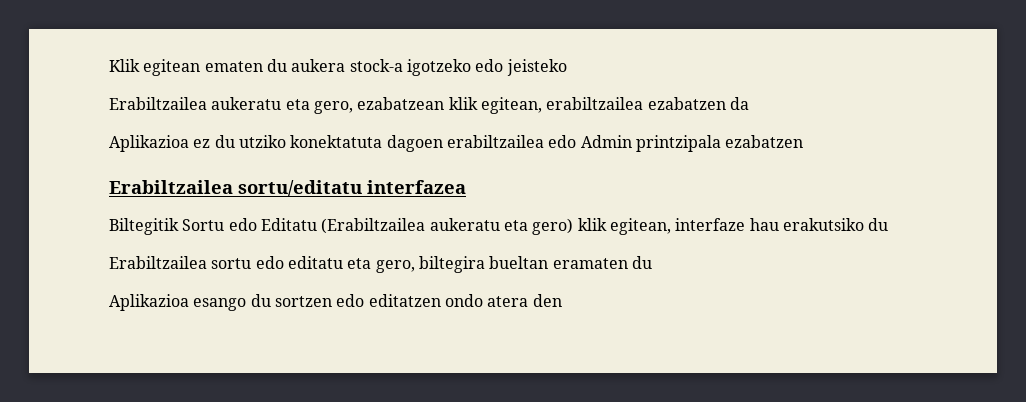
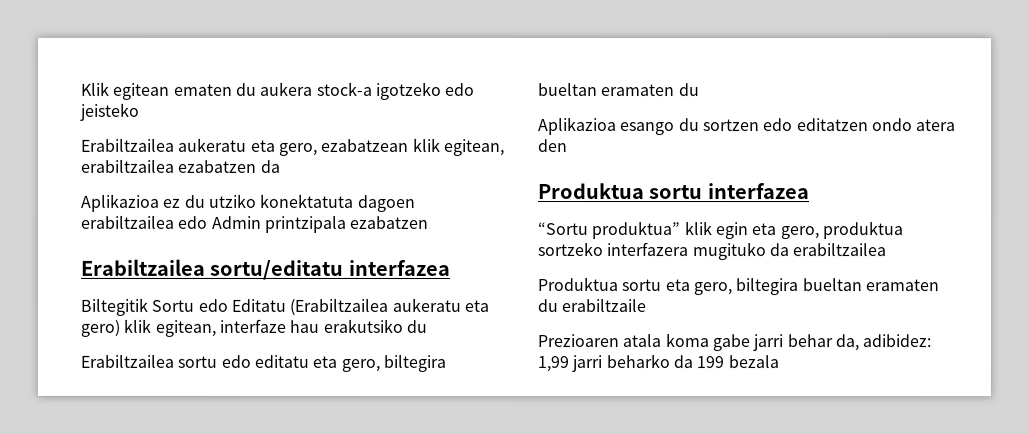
+ Produktua sortu interfazea
+ “Sortu produktua” klik egin eta gero, produktua sortzeko interfazera mugituko da erabiltzailea
+ Produktua sortu eta gero, biltegira bueltan eramaten du erabiltzaile
+ Prezioaren atala koma gabe jarri behar da, adibidez: 1,99 jarri beharko da 199 bezala

